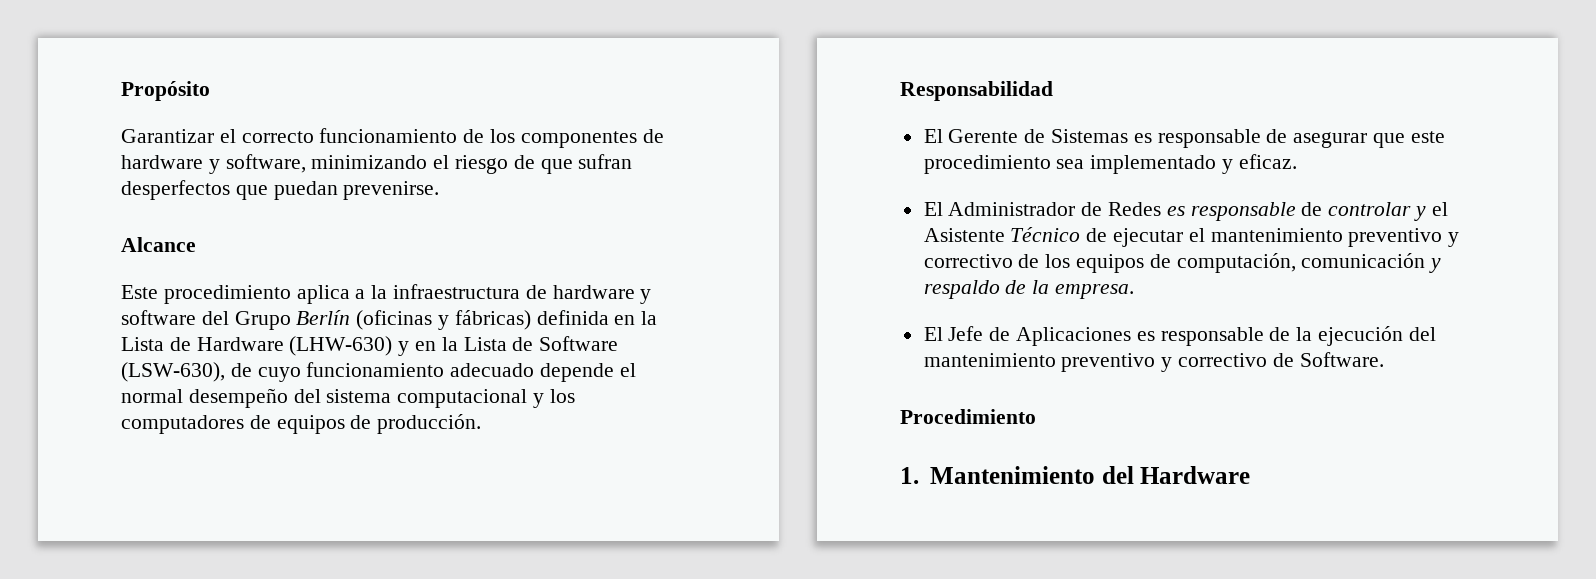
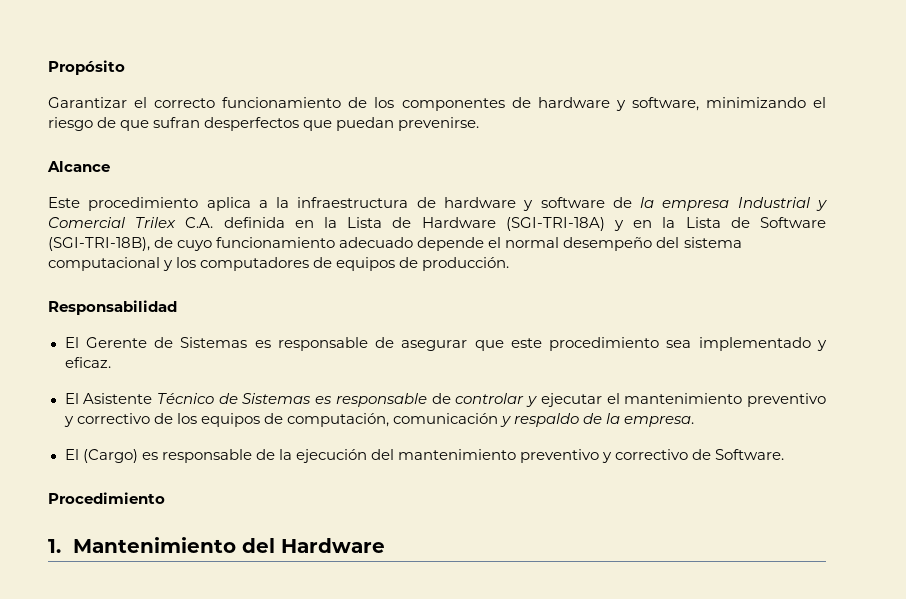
- Este procedimiento aplica a la infraestructura de hardware y software del Grupo Berlín (oficinas y fábricas) definida en la Lista de Hardware (LHW-630) y en la Lista de Software (LSW-630), de cuyo funcionamiento adecuado depende el normal desempeño del sistema computacional y los computadores de equipos de producción.
+ Este procedimiento aplica a la infraestructura de hardware y software de la empresa Industrial y Comercial Trilex C.A. definida en la Lista de Hardware (SGI-TRI-18A) y en la Lista de Software (SGI-TRI-18B), de cuyo funcionamiento adecuado depende el normal desempeño del sistema computacional y los computadores de equipos de producción.
- El Administrador de Redes es responsable de controlar y el Asistente Técnico de ejecutar el mantenimiento preventivo y correctivo de los equipos de computación, comunicación y respaldo de la empresa.
+ El Asistente Técnico de Sistemas es responsable de controlar y ejecutar el mantenimiento preventivo y correctivo de los equipos de computación, comunicación y respaldo de la empresa.
- El Jefe de Aplicaciones es responsable de la ejecución del mantenimiento preventivo y correctivo de Software.
+ El (Cargo) es responsable de la ejecución del mantenimiento preventivo y correctivo de Software.

